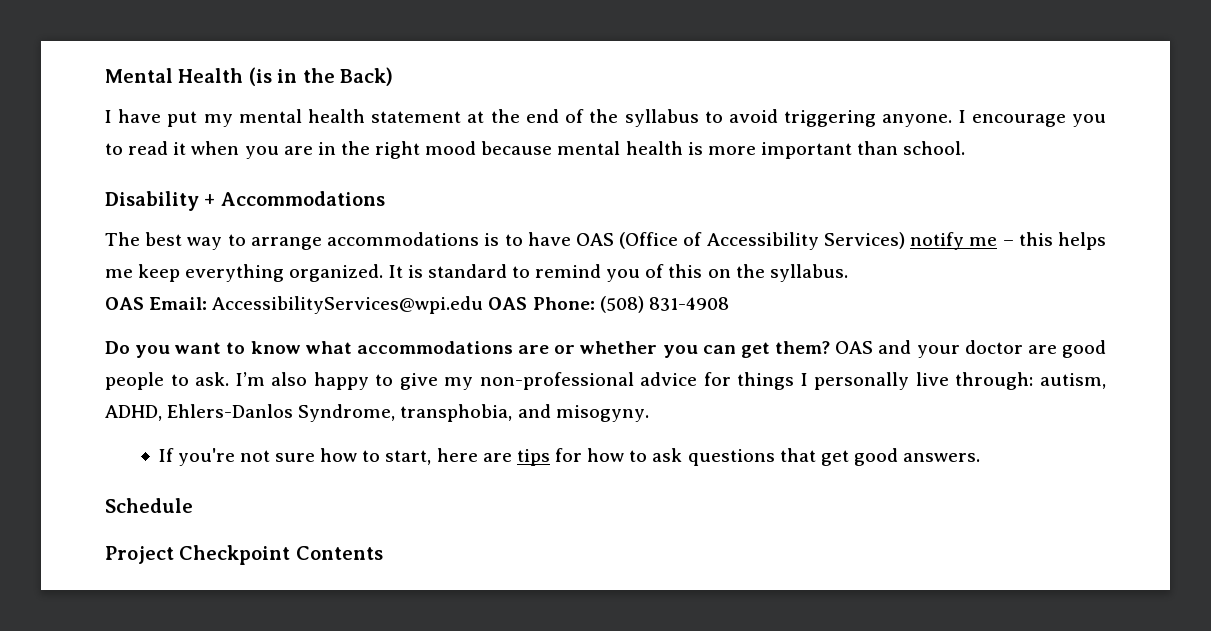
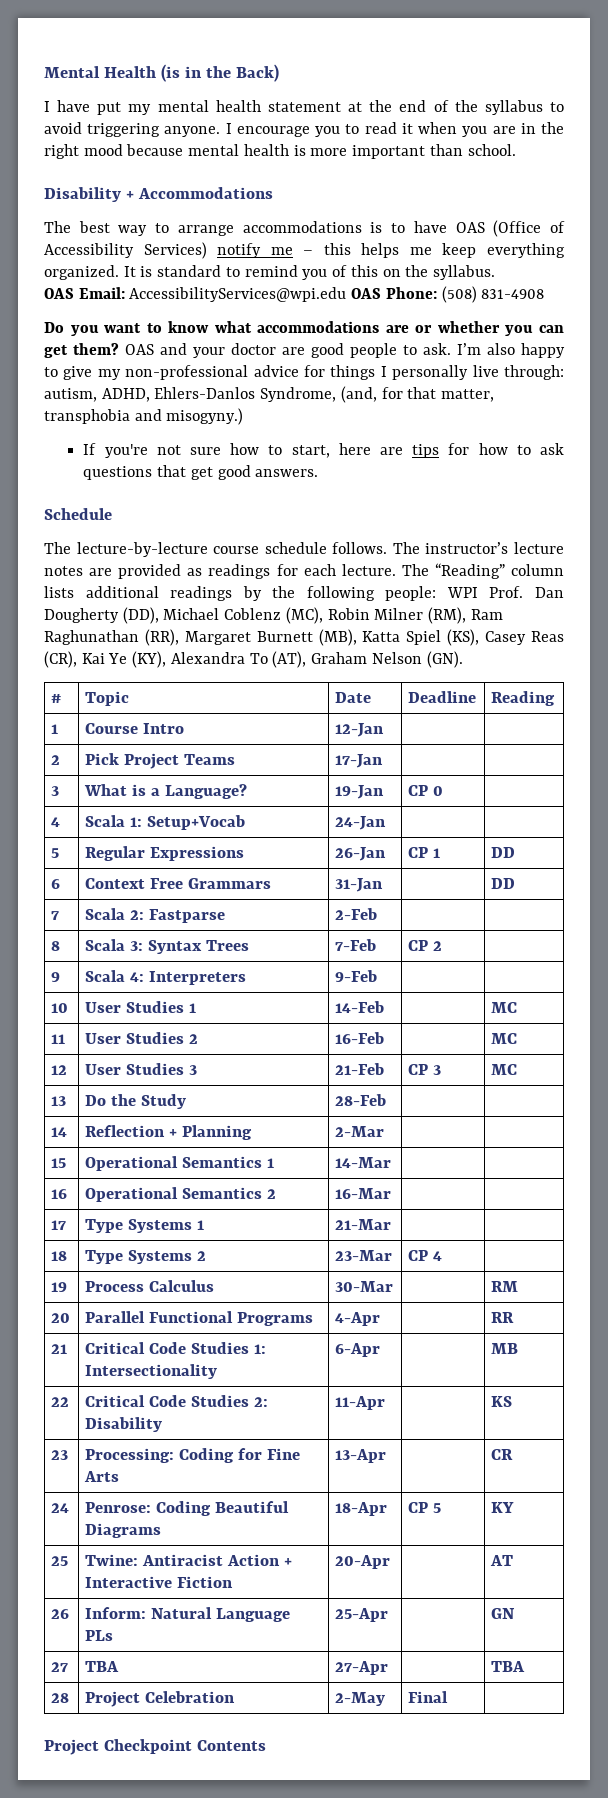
- I’m also happy to give my non-professional advice for things I personally live through: autism, ADHD, Ehlers-Danlos Syndrome, transphobia, and misogyny.
+ I’m also happy to give my non-professional advice for things I personally live through: autism, ADHD, Ehlers-Danlos Syndrome, (and, for that matter, transphobia and misogyny.)
+ The lecture-by-lecture course schedule follows. The instructor’s lecture notes are provided as readings for each lecture. The “Reading” column lists additional readings by the following people: WPI Prof. Dan Dougherty (DD), Michael Coblenz (MC), Robin Milner (RM), Ram Raghunathan (RR), Margaret Burnett (MB), Katta Spiel (KS), Casey Reas (CR), Kai Ye (KY), Alexandra To (AT), Graham Nelson (GN).
+ # | Topic | Date | Deadline | Reading
+ 1 | Course Intro | 12-Jan | |
+ 2 | Pick Project Teams | 17-Jan | |
+ 3 | What is a Language? | 19-Jan | CP 0 |
+ 4 | Scala 1: Setup+Vocab | 24-Jan | |
+ 5 | Regular Expressions | 26-Jan | CP 1 | DD
+ 6 | Context Free Grammars | 31-Jan | | DD
+ 7 | Scala 2: Fastparse | 2-Feb | |
+ 8 | Scala 3: Syntax Trees | 7-Feb | CP 2 |
+ 9 | Scala 4: Interpreters | 9-Feb | |
+ 10 | User Studies 1 | 14-Feb | | MC
+ 11 | User Studies 2 | 16-Feb | | MC
+ 12 | User Studies 3 | 21-Feb | CP 3 | MC
+ 13 | Do the Study | 28-Feb | |
+ 14 | Reflection + Planning | 2-Mar | |
+ 15 | Operational Semantics 1 | 14-Mar | |
+ 16 | Operational Semantics 2 | 16-Mar | |
+ 17 | Type Systems 1 | 21-Mar | |
+ 18 | Type Systems 2 | 23-Mar | CP 4 |
+ 19 | Process Calculus | 30-Mar | | RM
+ 20 | Parallel Functional Programs | 4-Apr | | RR
+ 21 | Critical Code Studies 1: Intersectionality | 6-Apr | | MB
+ 22 | Critical Code Studies 2: Disability | 11-Apr | | KS
+ 23 | Processing: Coding for Fine Arts | 13-Apr | | CR
+ 24 | Penrose: Coding Beautiful Diagrams | 18-Apr | CP 5 | KY
+ 25 | Twine: Antiracist Action + Interactive Fiction | 20-Apr | | AT
+ 26 | Inform: Natural Language PLs | 25-Apr | | GN
+ 27 | TBA | 27-Apr | | TBA
+ 28 | Project Celebration | 2-May | Final |

